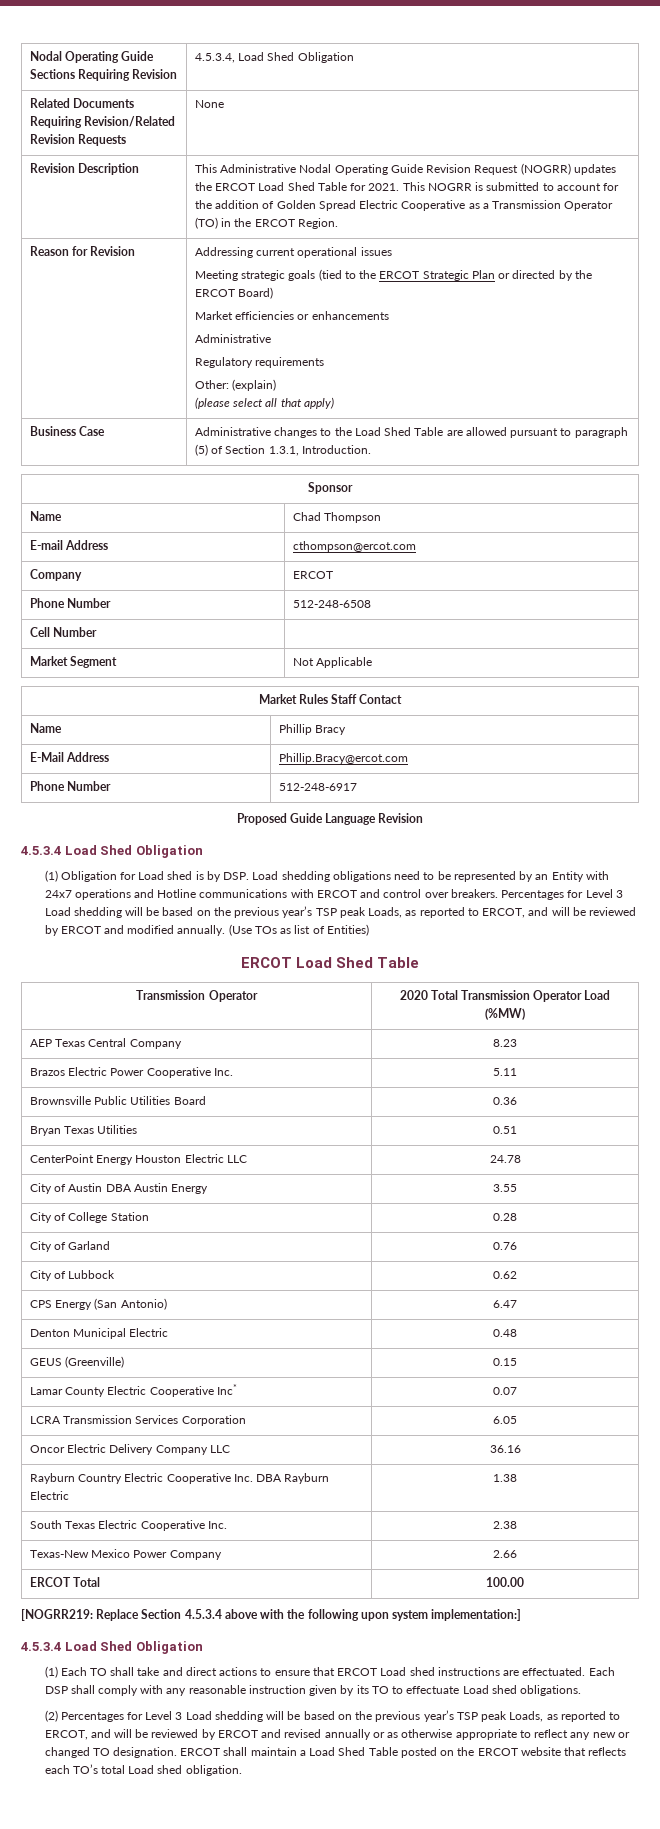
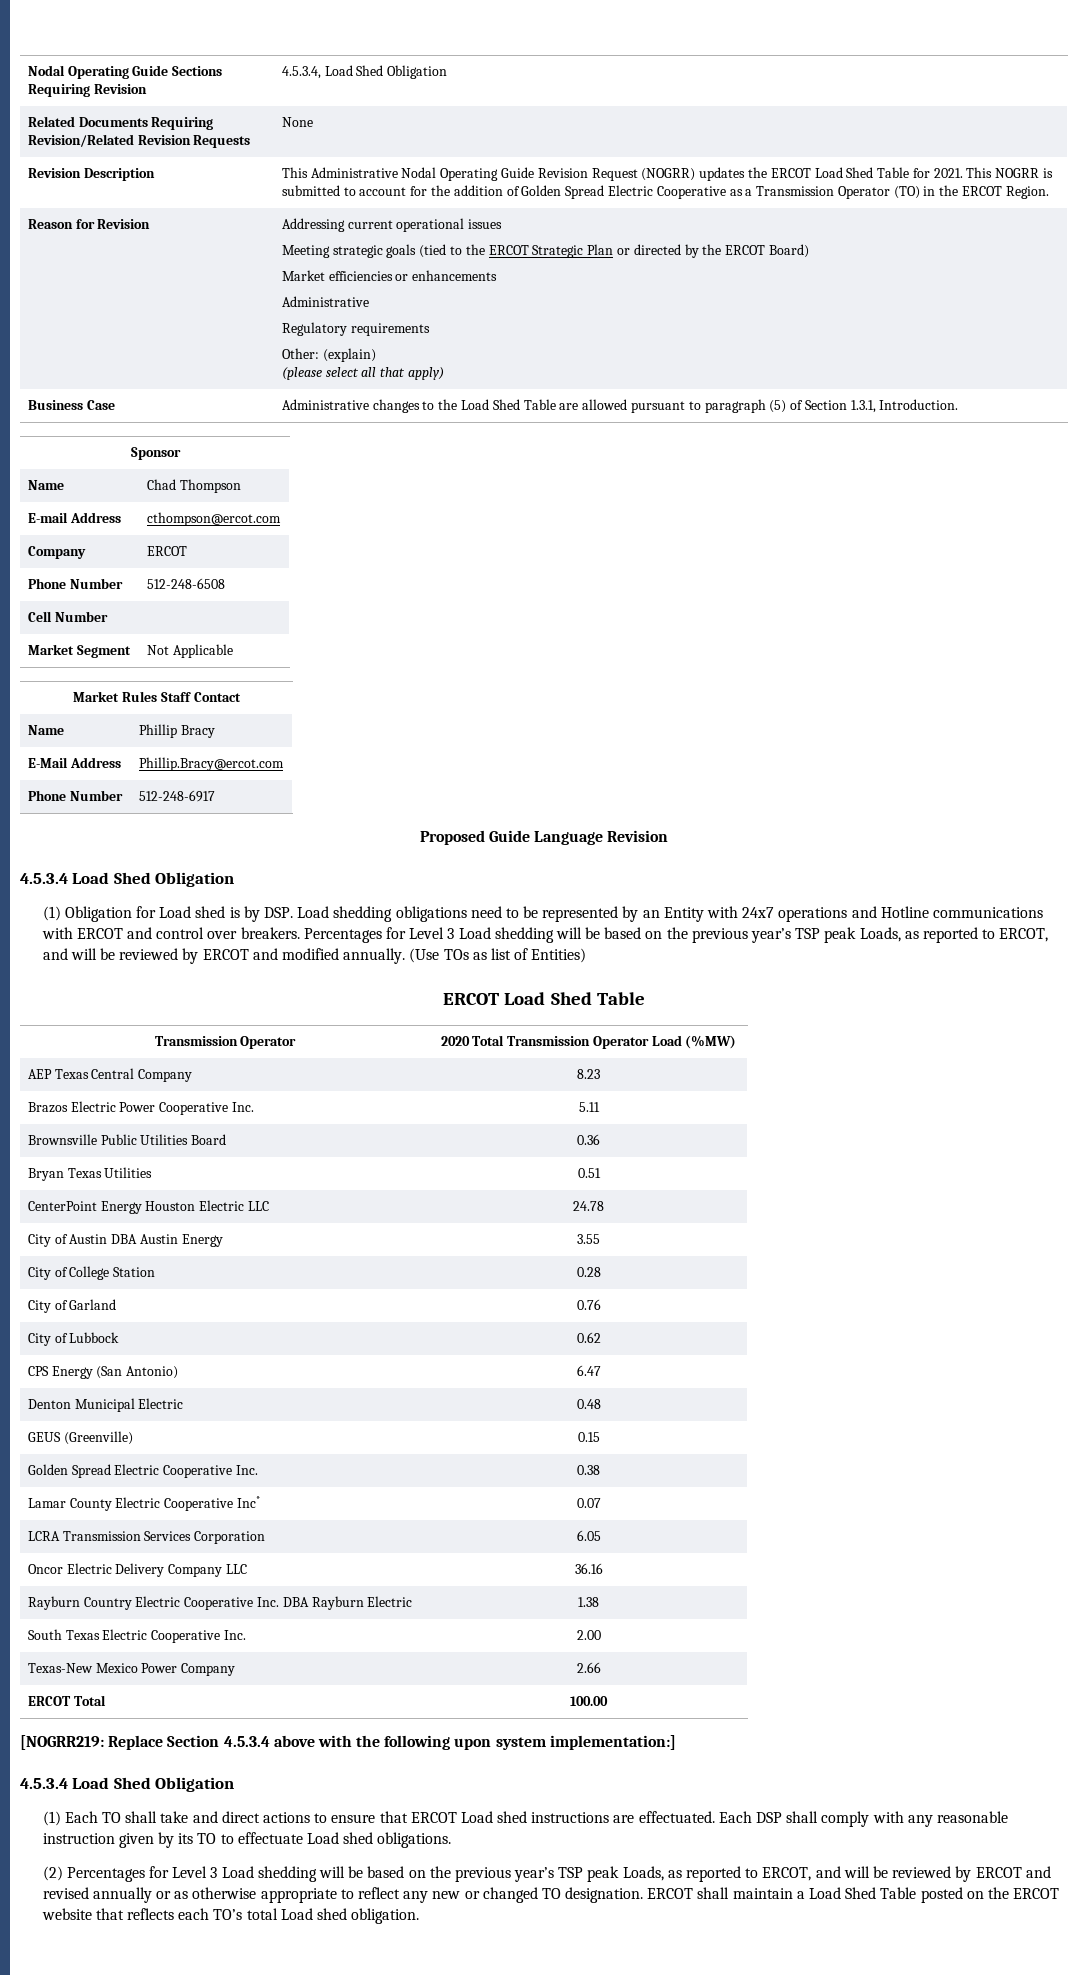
+ Golden Spread Electric Cooperative Inc. | 0.38
- South Texas Electric Cooperative Inc. | 2.38
+ South Texas Electric Cooperative Inc. | 2.00

